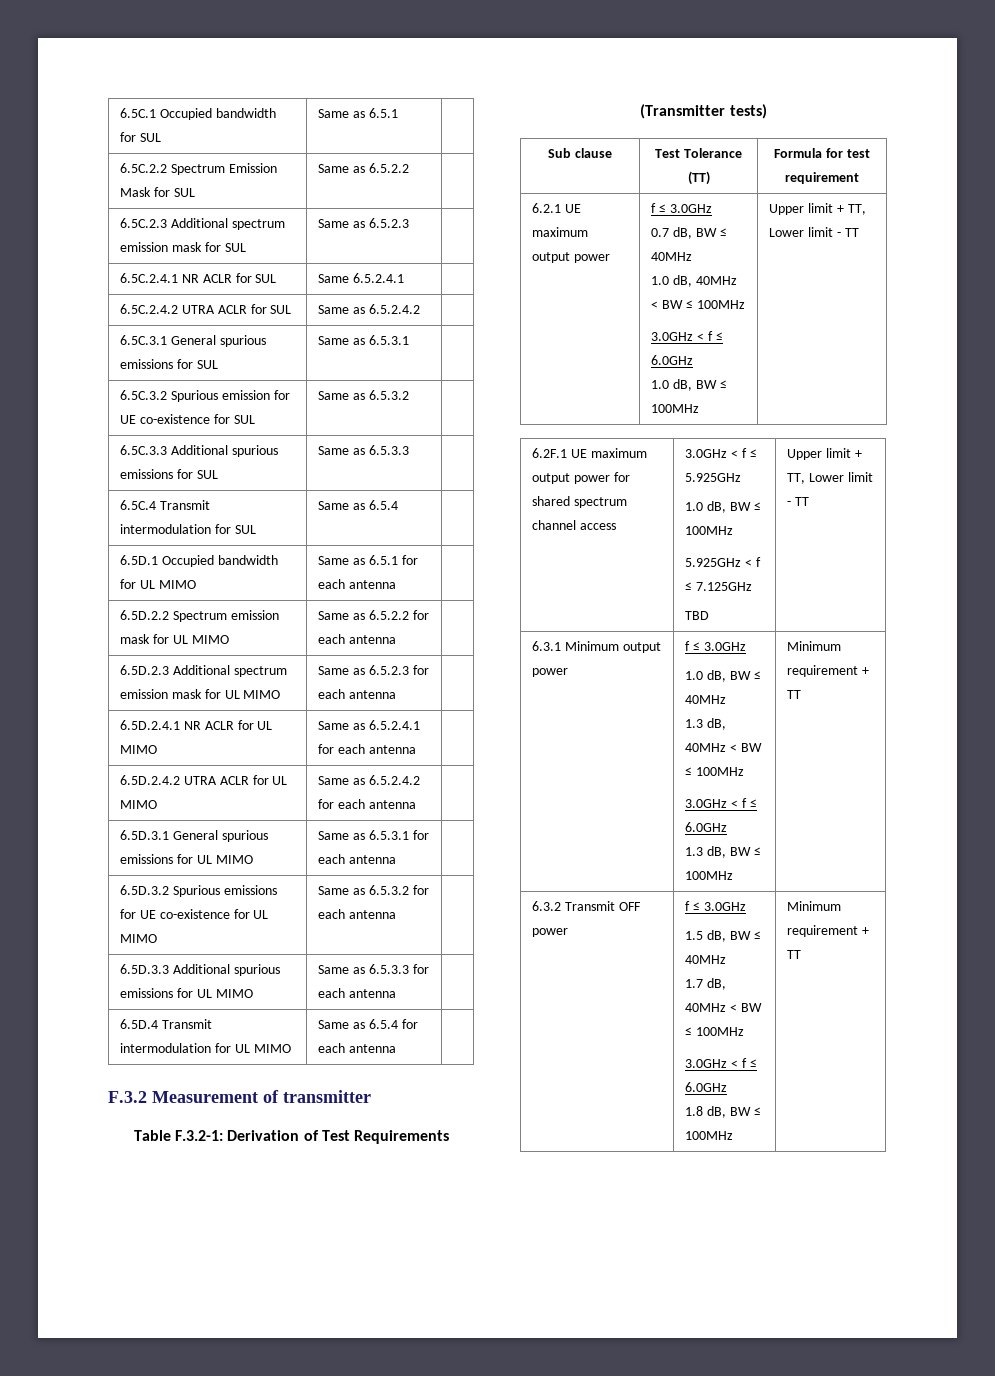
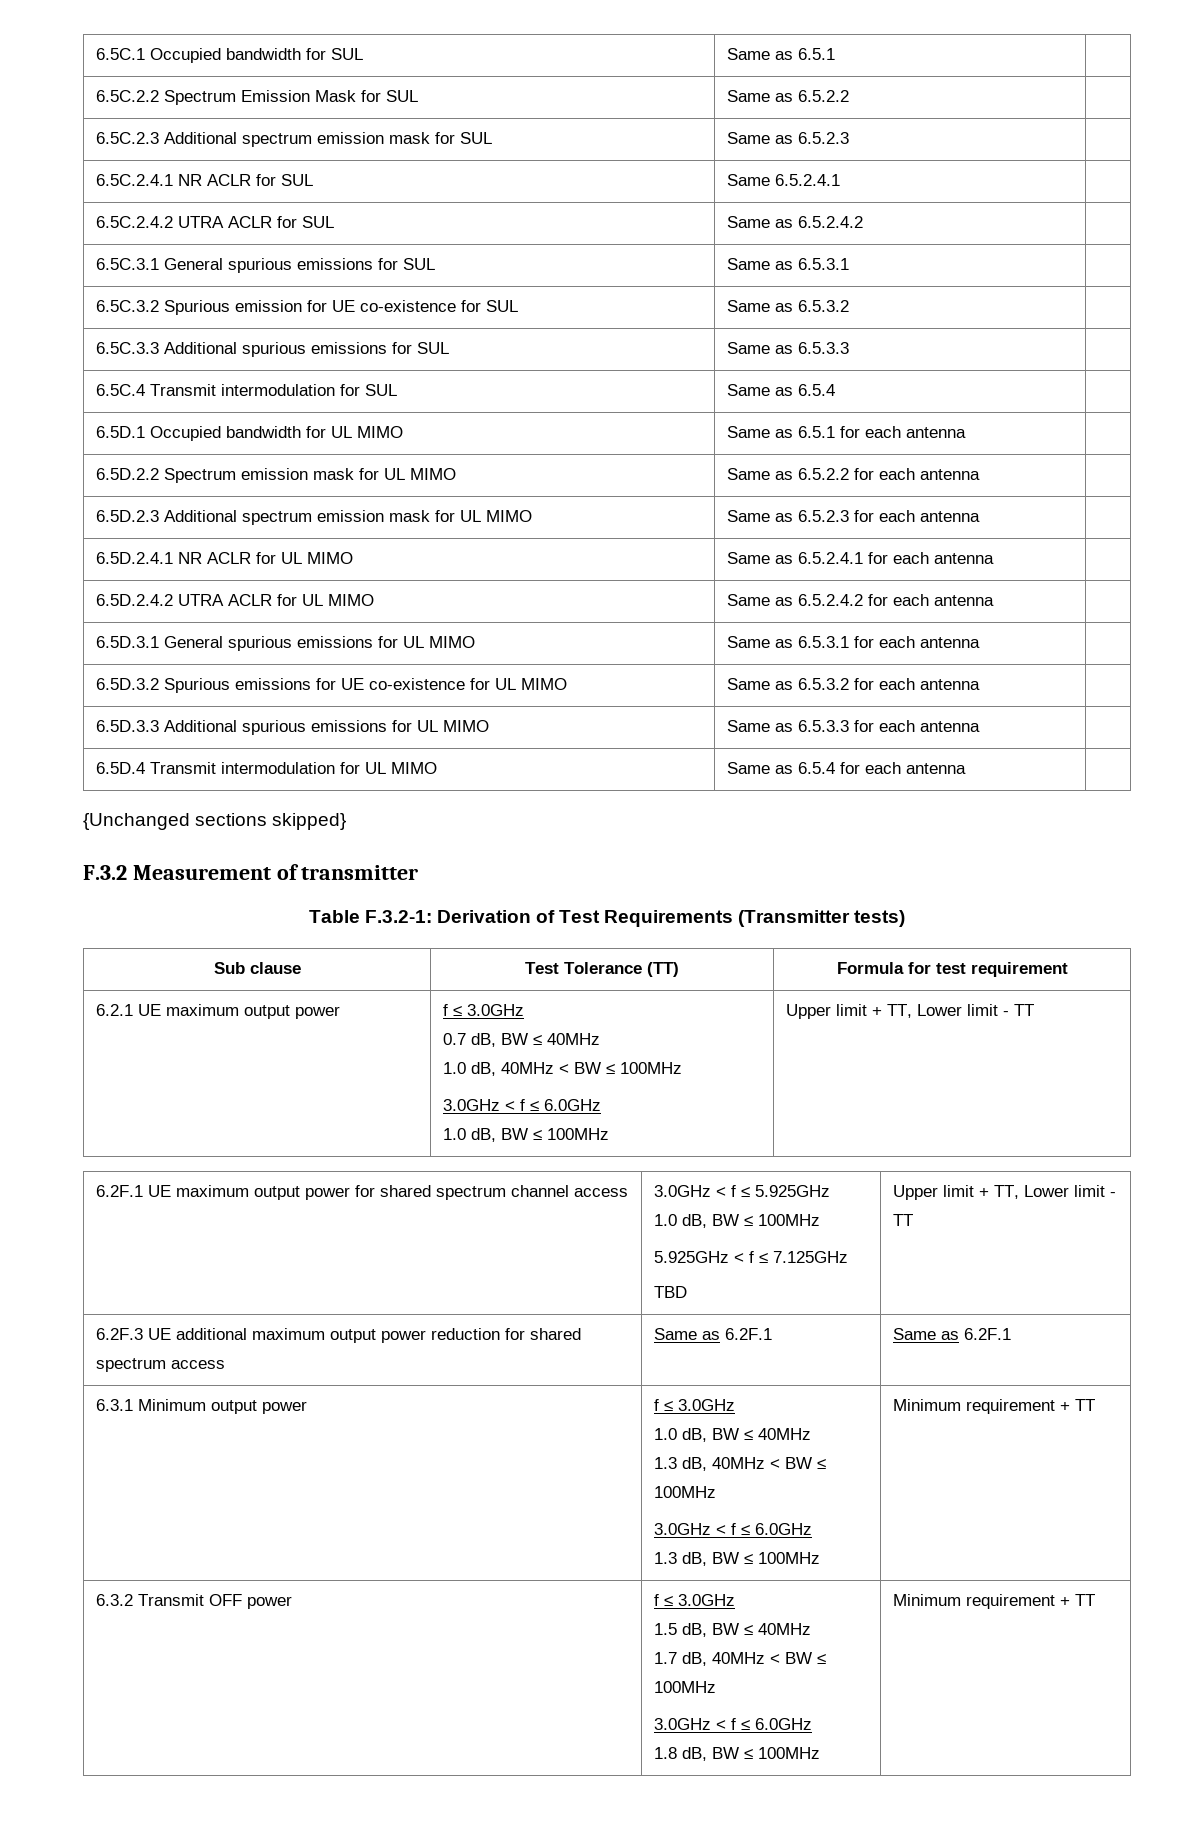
+ {Unchanged sections skipped}
+ 6.2F.3 UE additional maximum output power reduction for shared spectrum access | Same as 6.2F.1 | Same as 6.2F.1

